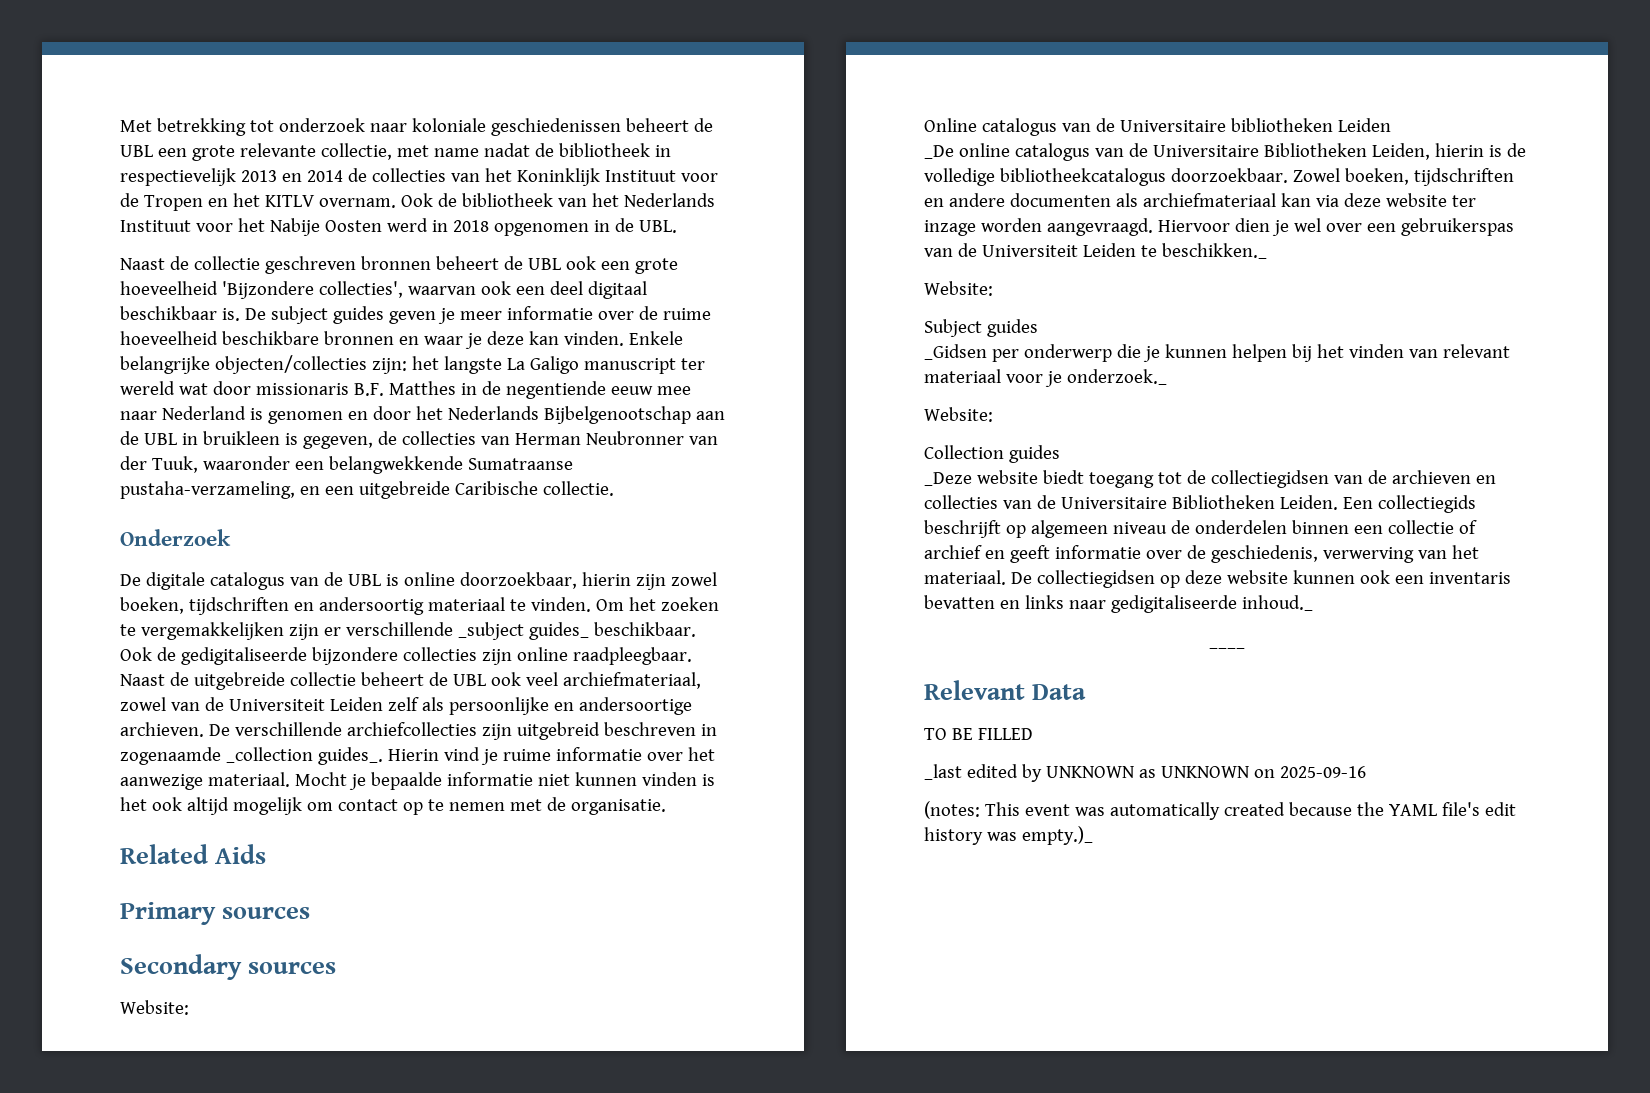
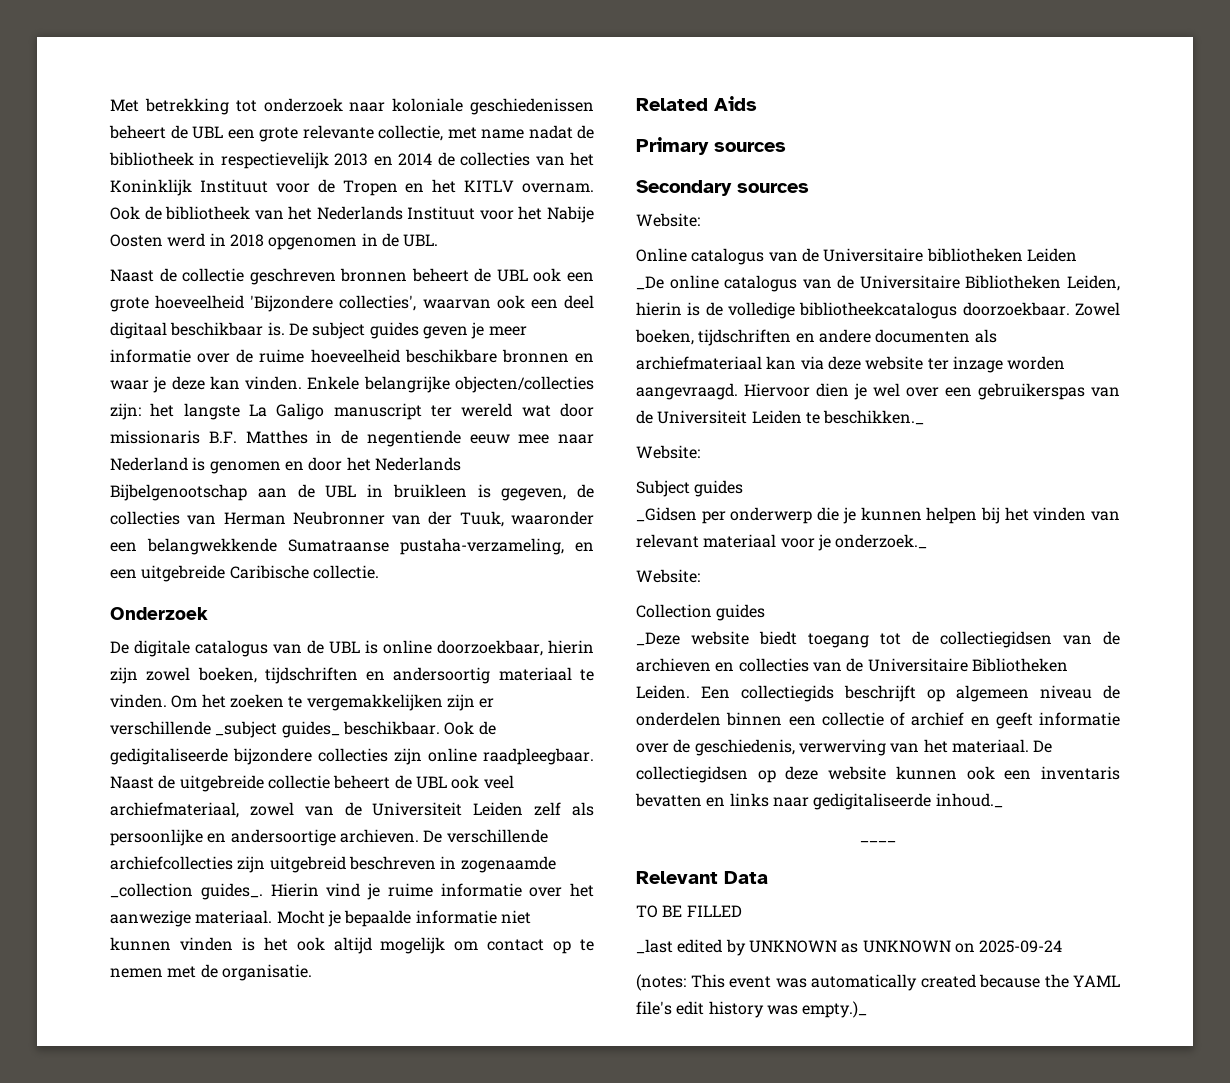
- _last edited by UNKNOWN as UNKNOWN on 2025-09-16
+ _last edited by UNKNOWN as UNKNOWN on 2025-09-24

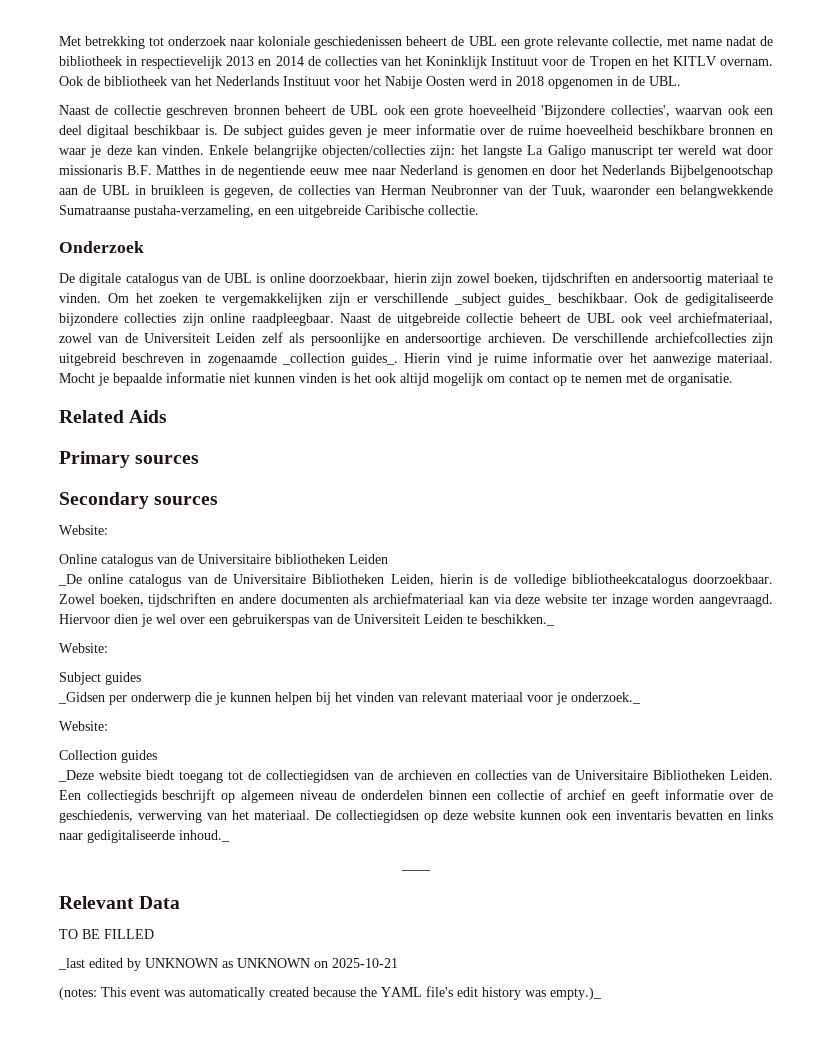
- _last edited by UNKNOWN as UNKNOWN on 2025-09-24
+ _last edited by UNKNOWN as UNKNOWN on 2025-10-21

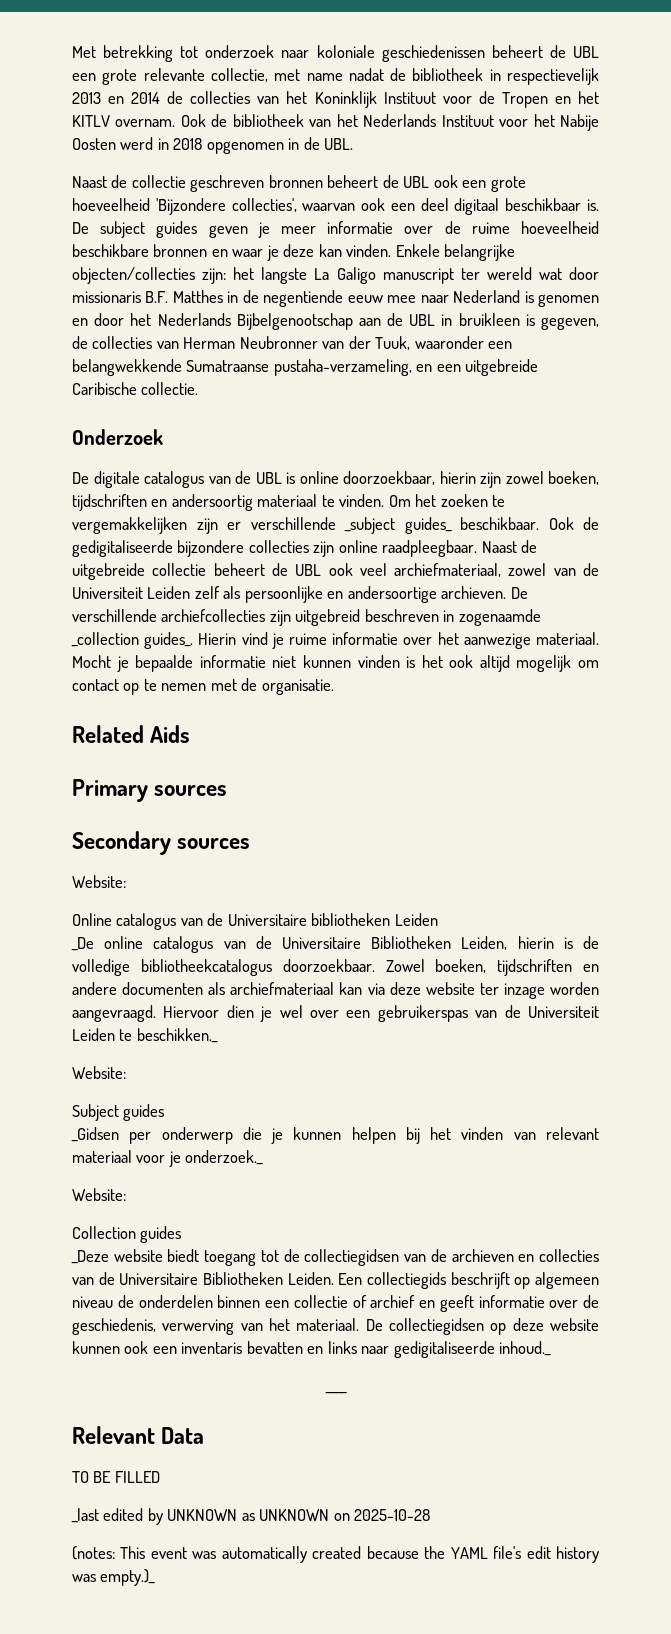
- _last edited by UNKNOWN as UNKNOWN on 2025-10-21
+ _last edited by UNKNOWN as UNKNOWN on 2025-10-28

